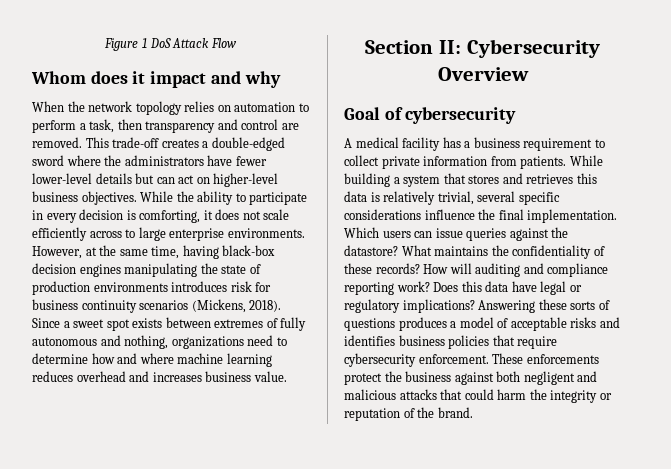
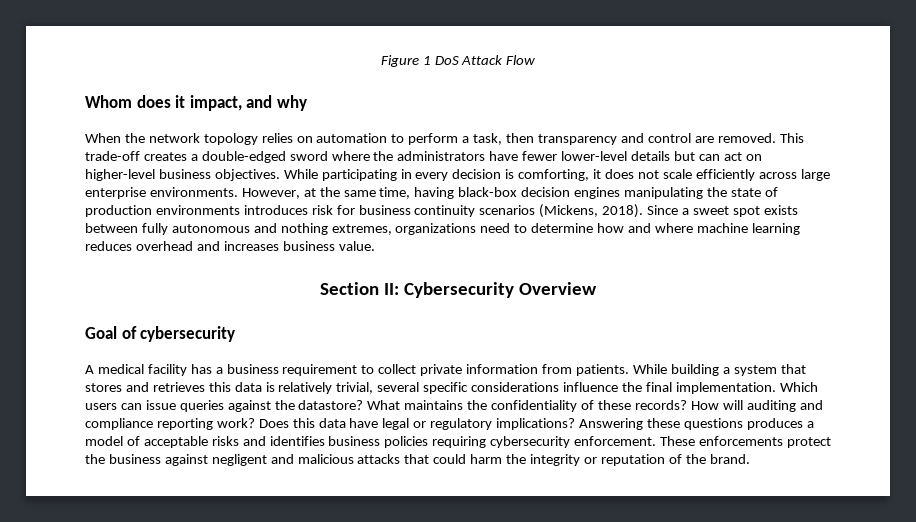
- Whom does it impact and why
+ Whom does it impact, and why
- While the ability to participate in every decision is comforting, it does not scale efficiently across to large enterprise environments.
+ While participating in every decision is comforting, it does not scale efficiently across large enterprise environments.
- Since a sweet spot exists between extremes of fully autonomous and nothing, organizations need to determine how and where machine learning reduces overhead and increases business value.
+ Since a sweet spot exists between fully autonomous and nothing extremes, organizations need to determine how and where machine learning reduces overhead and increases business value.
- Answering these sorts of questions produces a model of acceptable risks and identifies business policies that require cybersecurity enforcement.
+ Answering these questions produces a model of acceptable risks and identifies business policies requiring cybersecurity enforcement.
- These enforcements protect the business against both negligent and malicious attacks that could harm the integrity or reputation of the brand.
+ These enforcements protect the business against negligent and malicious attacks that could harm the integrity or reputation of the brand.

